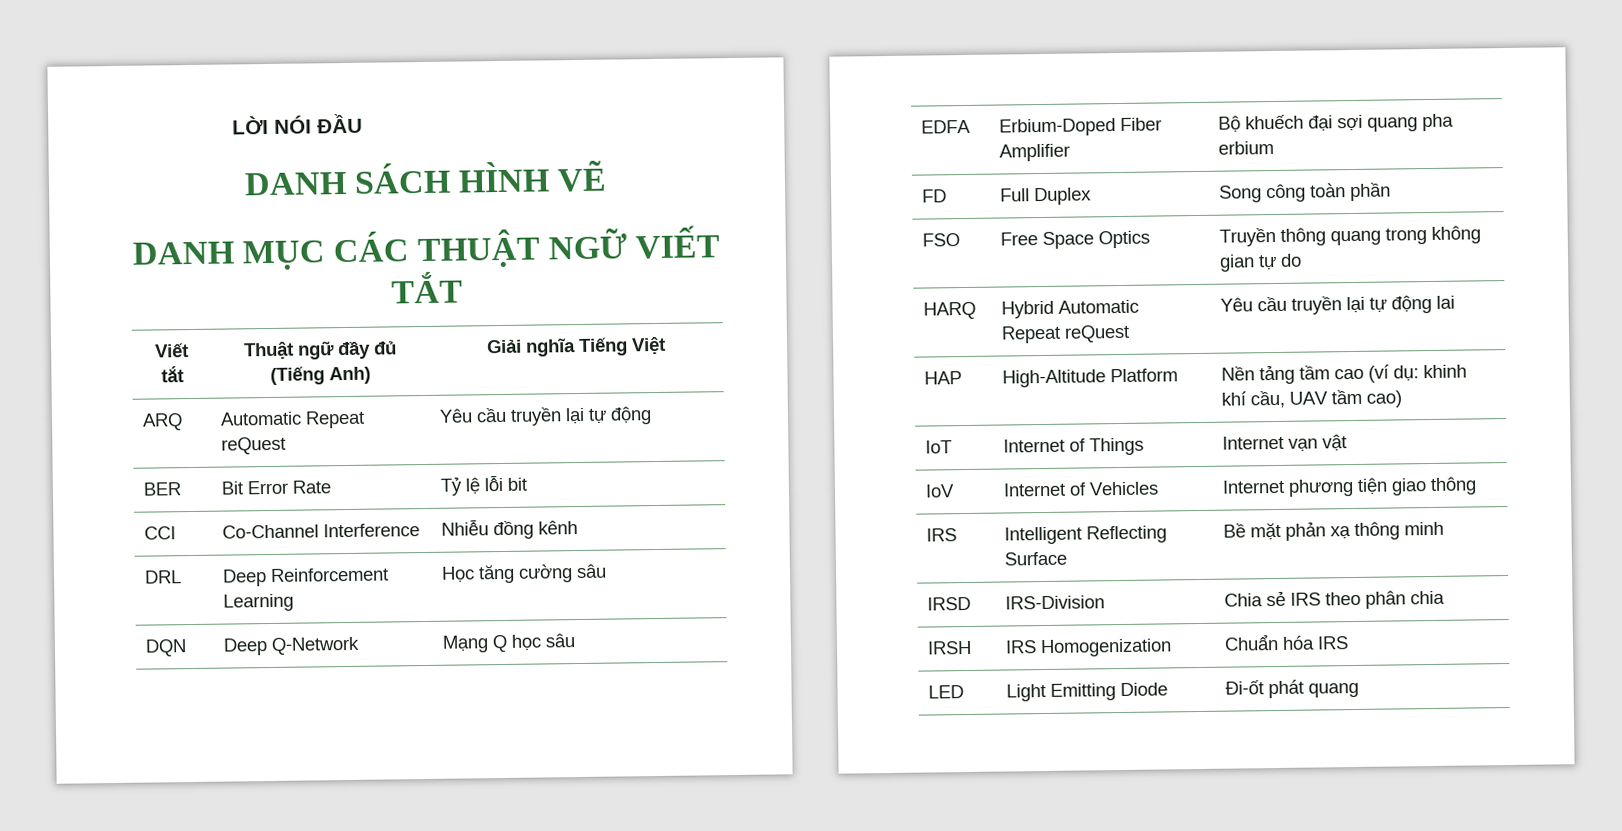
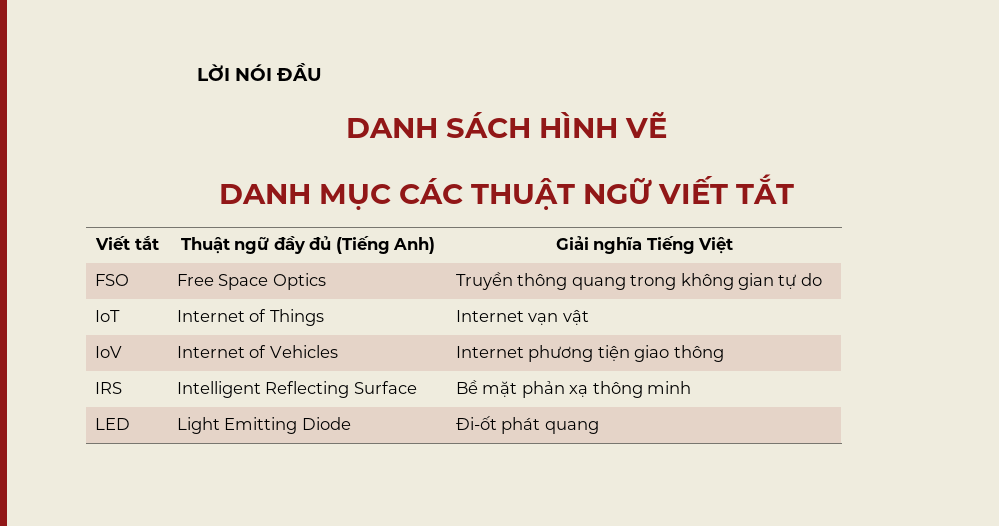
- ARQ | Automatic Repeat reQuest | Yêu cầu truyền lại tự động
- BER | Bit Error Rate | Tỷ lệ lỗi bit
- CCI | Co-Channel Interference | Nhiễu đồng kênh
- DRL | Deep Reinforcement Learning | Học tăng cường sâu
- DQN | Deep Q-Network | Mạng Q học sâu
- EDFA | Erbium-Doped Fiber Amplifier | Bộ khuếch đại sợi quang pha erbium
- FD | Full Duplex | Song công toàn phần
- HARQ | Hybrid Automatic Repeat reQuest | Yêu cầu truyền lại tự động lai
- HAP | High-Altitude Platform | Nền tảng tầm cao (ví dụ: khinh khí cầu, UAV tầm cao)
- IRSD | IRS-Division | Chia sẻ IRS theo phân chia
- IRSH | IRS Homogenization | Chuẩn hóa IRS

